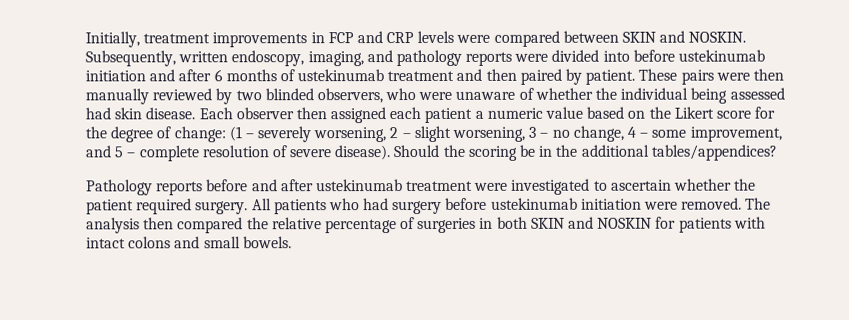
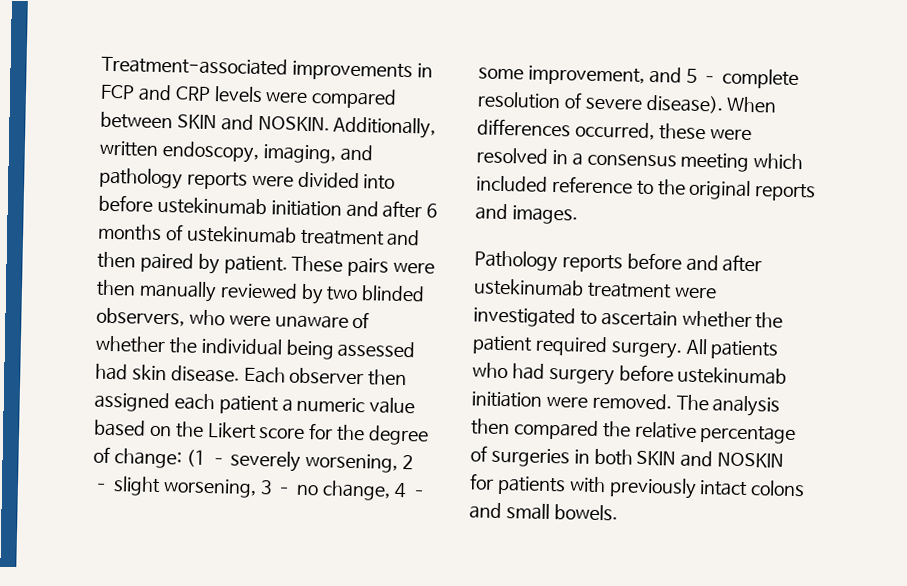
- Initially, treatment improvements in FCP and CRP levels were compared between SKIN and NOSKIN.
+ Treatment-associated improvements in FCP and CRP levels were compared between SKIN and NOSKIN.
- Subsequently, written endoscopy, imaging, and pathology reports were divided into before ustekinumab initiation and after 6 months of ustekinumab treatment and then paired by patient.
+ Additionally, written endoscopy, imaging, and pathology reports were divided into before ustekinumab initiation and after 6 months of ustekinumab treatment and then paired by patient.
- Should the scoring be in the additional tables/appendices?
+ When differences occurred, these were resolved in a consensus meeting which included reference to the original reports and images.
- The analysis then compared the relative percentage of surgeries in both SKIN and NOSKIN for patients with intact colons and small bowels.
+ The analysis then compared the relative percentage of surgeries in both SKIN and NOSKIN for patients with previously intact colons and small bowels.

